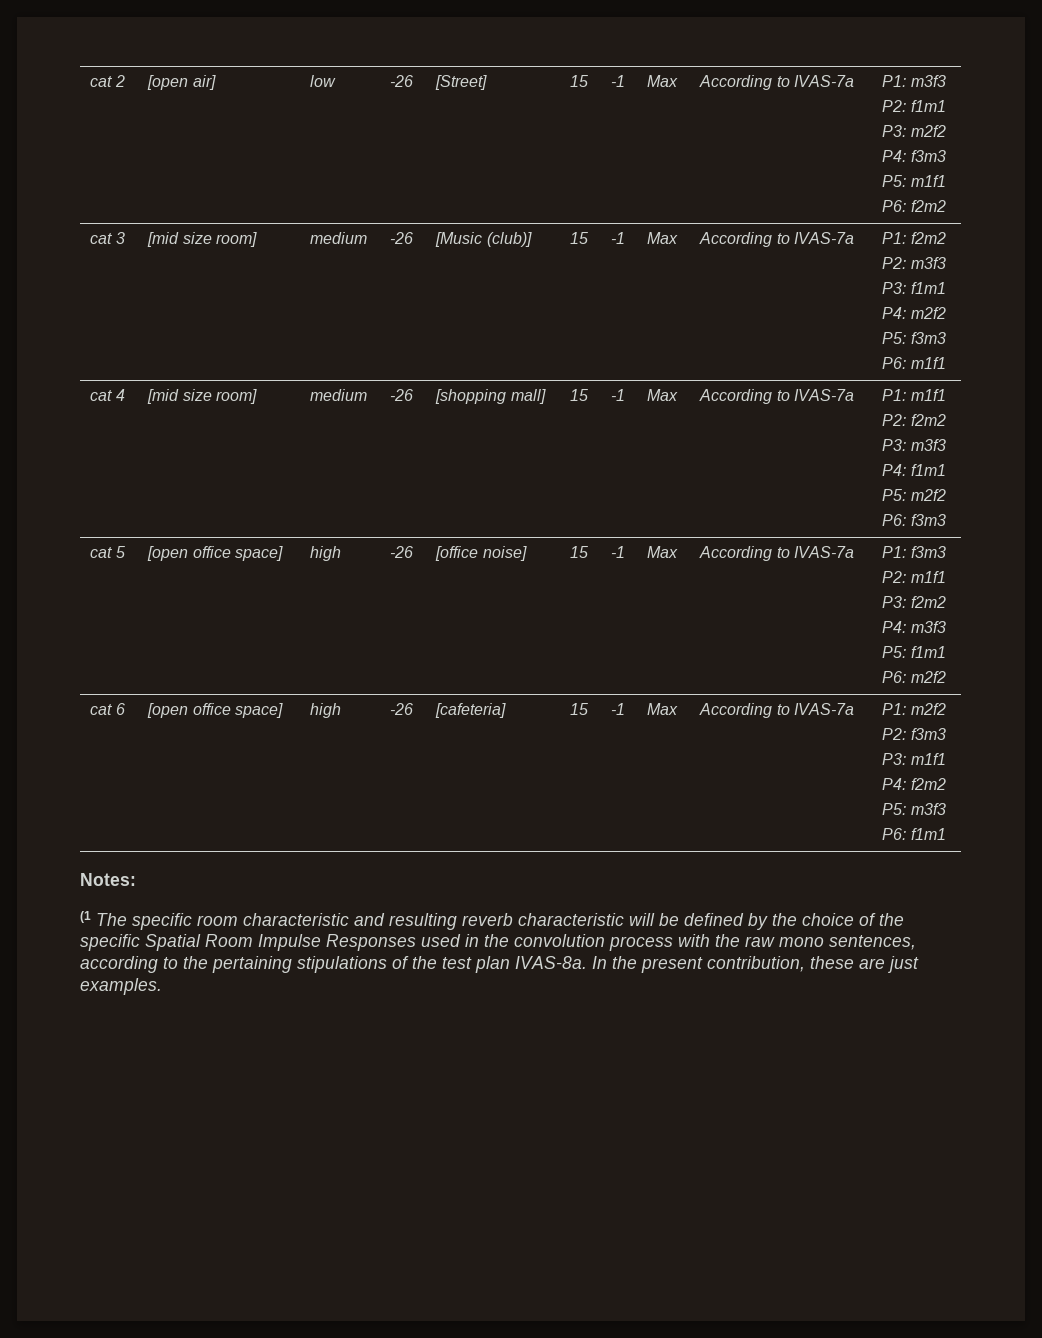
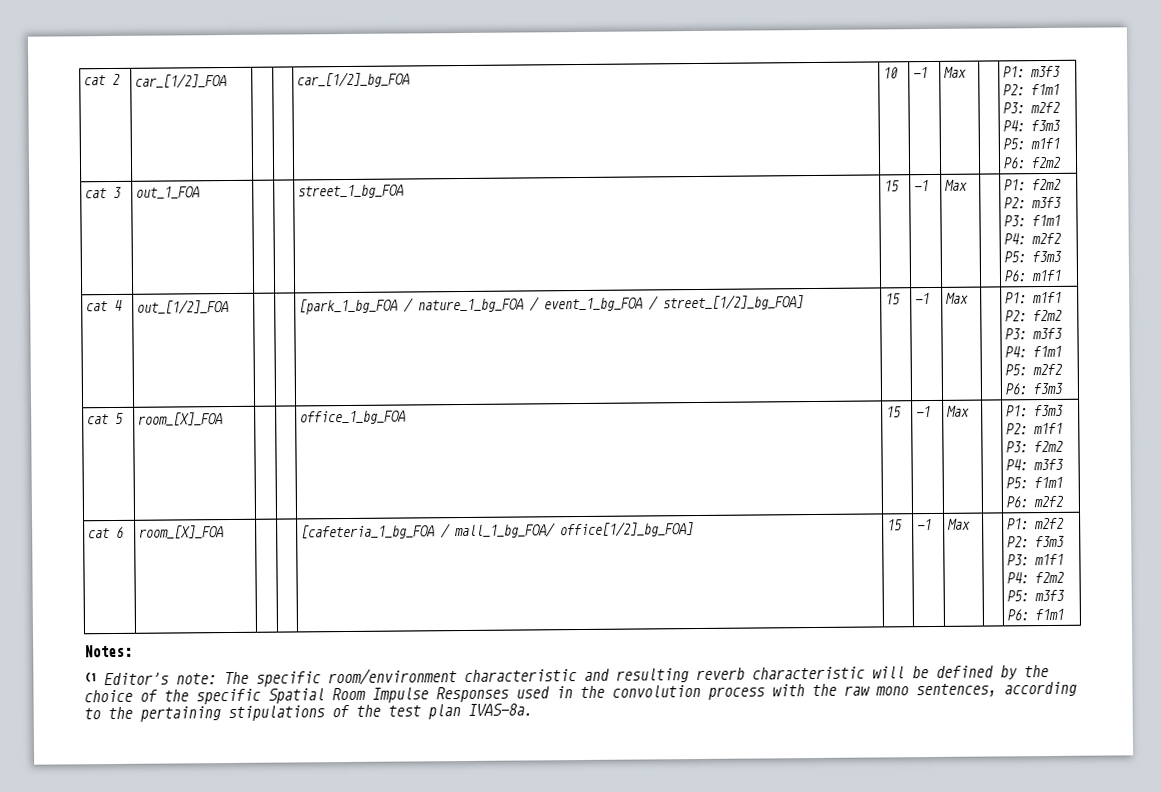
- cat 2 | [open air] | low | -26 | [Street] | 15 | -1 | Max | According to IVAS-7a | P1: m3f3
+ cat 2 | car_[1/2]_FOA | | | car_[1/2]_bg_FOA | 10 | -1 | Max | | P1: m3f3
- cat 3 | [mid size room] | medium | -26 | [Music (club)] | 15 | -1 | Max | According to IVAS-7a | P1: f2m2
+ cat 3 | out_1_FOA | | | street_1_bg_FOA | 15 | -1 | Max | | P1: f2m2
- cat 4 | [mid size room] | medium | -26 | [shopping mall] | 15 | -1 | Max | According to IVAS-7a | P1: m1f1
+ cat 4 | out_[1/2]_FOA | | | [park_1_bg_FOA / nature_1_bg_FOA / event_1_bg_FOA / street_[1/2]_bg_FOA] | 15 | -1 | Max | | P1: m1f1
- cat 5 | [open office space] | high | -26 | [office noise] | 15 | -1 | Max | According to IVAS-7a | P1: f3m3
+ cat 5 | room_[X]_FOA | | | office_1_bg_FOA | 15 | -1 | Max | | P1: f3m3
- cat 6 | [open office space] | high | -26 | [cafeteria] | 15 | -1 | Max | According to IVAS-7a | P1: m2f2
+ cat 6 | room_[X]_FOA | | | [cafeteria_1_bg_FOA / mall_1_bg_FOA/ office[1/2]_bg_FOA] | 15 | -1 | Max | | P1: m2f2
- (1 The specific room characteristic and resulting reverb characteristic will be defined by the choice of the specific Spatial Room Impulse Responses used in the convolution process with the raw mono sentences, according to the pertaining stipulations of the test plan IVAS-8a. In the present contribution, these are just examples.
+ (1 Editor’s note: The specific room/environment characteristic and resulting reverb characteristic will be defined by the choice of the specific Spatial Room Impulse Responses used in the convolution process with the raw mono sentences, according to the pertaining stipulations of the test plan IVAS-8a.

